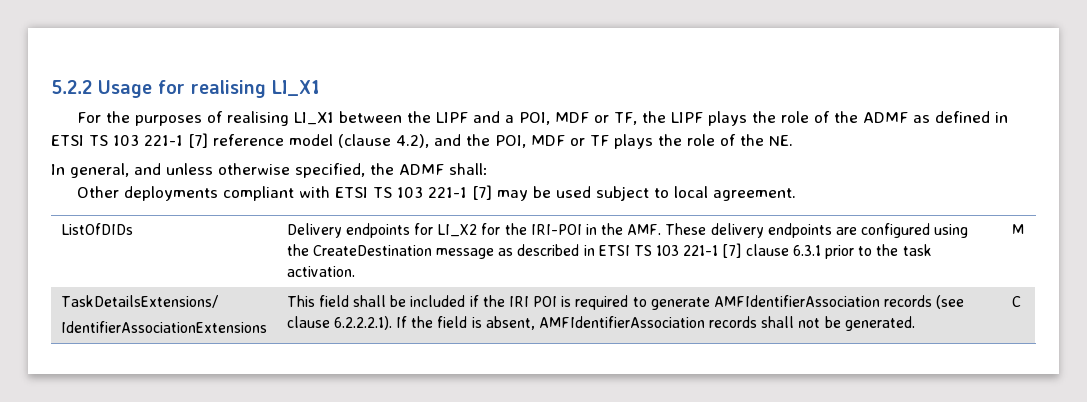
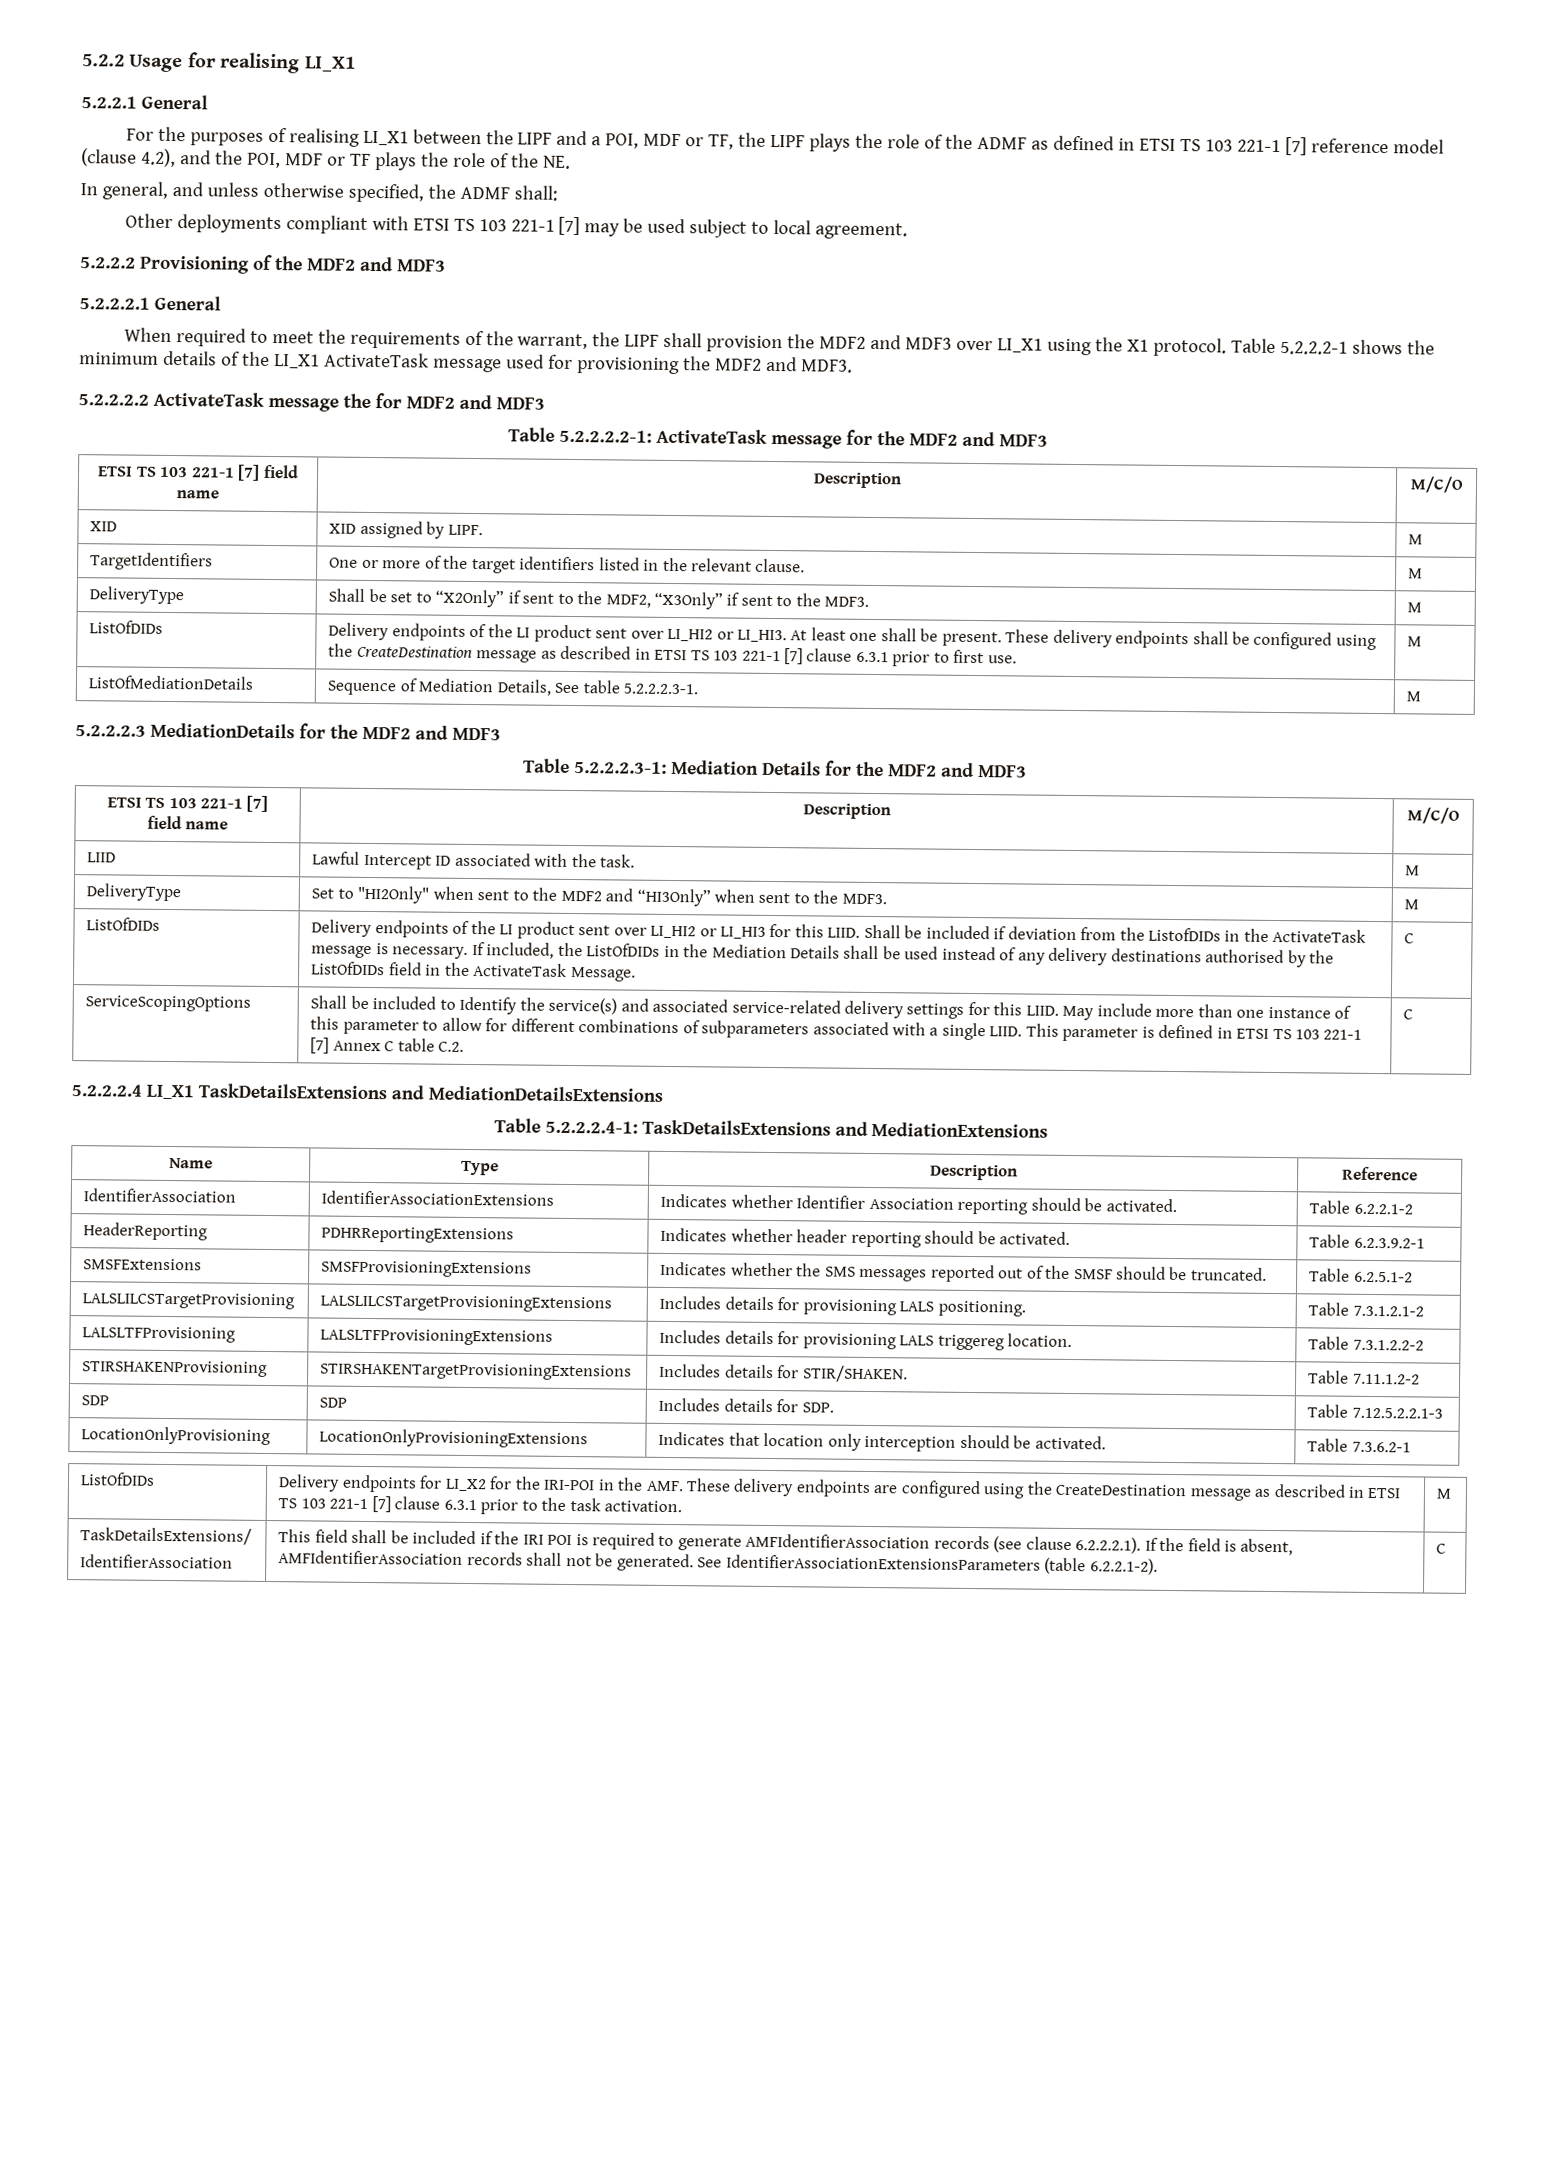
+ 5.2.2.1 General
+ 5.2.2.2 Provisioning of the MDF2 and MDF3
+ 5.2.2.2.1 General
+ When required to meet the requirements of the warrant, the LIPF shall provision the MDF2 and MDF3 over LI_X1 using the X1 protocol. Table 5.2.2.2-1 shows the minimum details of the LI_X1 ActivateTask message used for provisioning the MDF2 and MDF3.
+ 5.2.2.2.2 ActivateTask message the for MDF2 and MDF3
+ Table 5.2.2.2.2-1: ActivateTask message for the MDF2 and MDF3
+ ETSI TS 103 221-1 [7] field name | Description | M/C/O
+ XID | XID assigned by LIPF. | M
+ TargetIdentifiers | One or more of the target identifiers listed in the relevant clause. | M
+ DeliveryType | Shall be set to “X2Only” if sent to the MDF2, “X3Only” if sent to the MDF3. | M
+ ListOfDIDs | Delivery endpoints of the LI product sent over LI_HI2 or LI_HI3. At least one shall be present. These delivery endpoints shall be configured using the CreateDestination message as described in ETSI TS 103 221-1 [7] clause 6.3.1 prior to first use. | M
+ ListOfMediationDetails | Sequence of Mediation Details, See table 5.2.2.2.3-1. | M
+ 5.2.2.2.3 MediationDetails for the MDF2 and MDF3
+ Table 5.2.2.2.3-1: Mediation Details for the MDF2 and MDF3
+ ETSI TS 103 221-1 [7] field name | Description | M/C/O
+ LIID | Lawful Intercept ID associated with the task. | M
+ DeliveryType | Set to "HI2Only" when sent to the MDF2 and “HI3Only” when sent to the MDF3. | M
+ ListOfDIDs | Delivery endpoints of the LI product sent over LI_HI2 or LI_HI3 for this LIID. Shall be included if deviation from the ListofDIDs in the ActivateTask message is necessary. If included, the ListOfDIDs in the Mediation Details shall be used instead of any delivery destinations authorised by the ListOfDIDs field in the ActivateTask Message. | C
+ ServiceScopingOptions | Shall be included to Identify the service(s) and associated service-related delivery settings for this LIID. May include more than one instance of this parameter to allow for different combinations of subparameters associated with a single LIID. This parameter is defined in ETSI TS 103 221-1 [7] Annex C table C.2. | C
+ 5.2.2.2.4 LI_X1 TaskDetailsExtensions and MediationDetailsExtensions
+ Table 5.2.2.2.4-1: TaskDetailsExtensions and MediationExtensions
+ Name | Type | Description | Reference
+ IdentifierAssociation | IdentifierAssociationExtensions | Indicates whether Identifier Association reporting should be activated. | Table 6.2.2.1-2
+ HeaderReporting | PDHRReportingExtensions | Indicates whether header reporting should be activated. | Table 6.2.3.9.2-1
+ SMSFExtensions | SMSFProvisioningExtensions | Indicates whether the SMS messages reported out of the SMSF should be truncated. | Table 6.2.5.1-2
+ LALSLILCSTargetProvisioning | LALSLILCSTargetProvisioningExtensions | Includes details for provisioning LALS positioning. | Table 7.3.1.2.1-2
+ LALSLTFProvisioning | LALSLTFProvisioningExtensions | Includes details for provisioning LALS triggereg location. | Table 7.3.1.2.2-2
+ STIRSHAKENProvisioning | STIRSHAKENTargetProvisioningExtensions | Includes details for STIR/SHAKEN. | Table 7.11.1.2-2
+ SDP | SDP | Includes details for SDP. | Table 7.12.5.2.2.1-3
+ LocationOnlyProvisioning | LocationOnlyProvisioningExtensions | Indicates that location only interception should be activated. | Table 7.3.6.2-1
  TaskDetailsExtensions/
- IdentifierAssociationExtensions | This field shall be included if the IRI POI is required to generate AMFIdentifierAssociation records (see clause 6.2.2.2.1). If the field is absent, AMFIdentifierAssociation records shall not be generated. | C
+ IdentifierAssociation | This field shall be included if the IRI POI is required to generate AMFIdentifierAssociation records (see clause 6.2.2.2.1). If the field is absent, AMFIdentifierAssociation records shall not be generated. See IdentifierAssociationExtensionsParameters (table 6.2.2.1-2). | C

